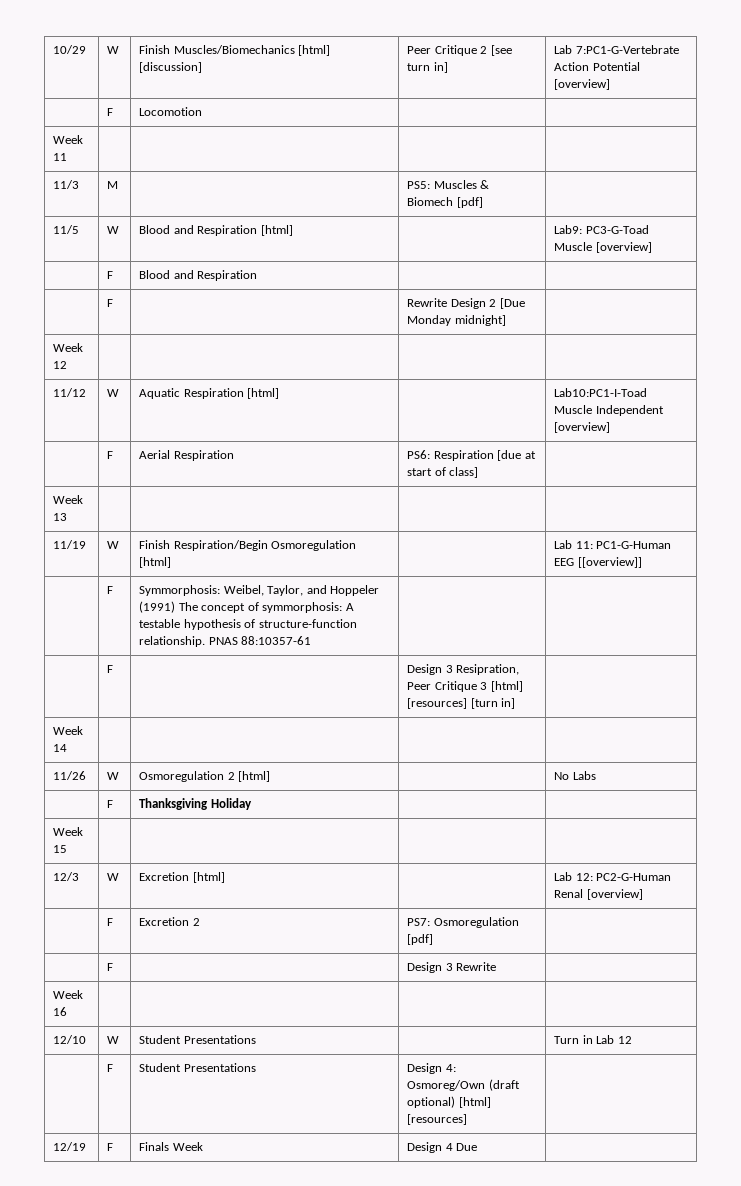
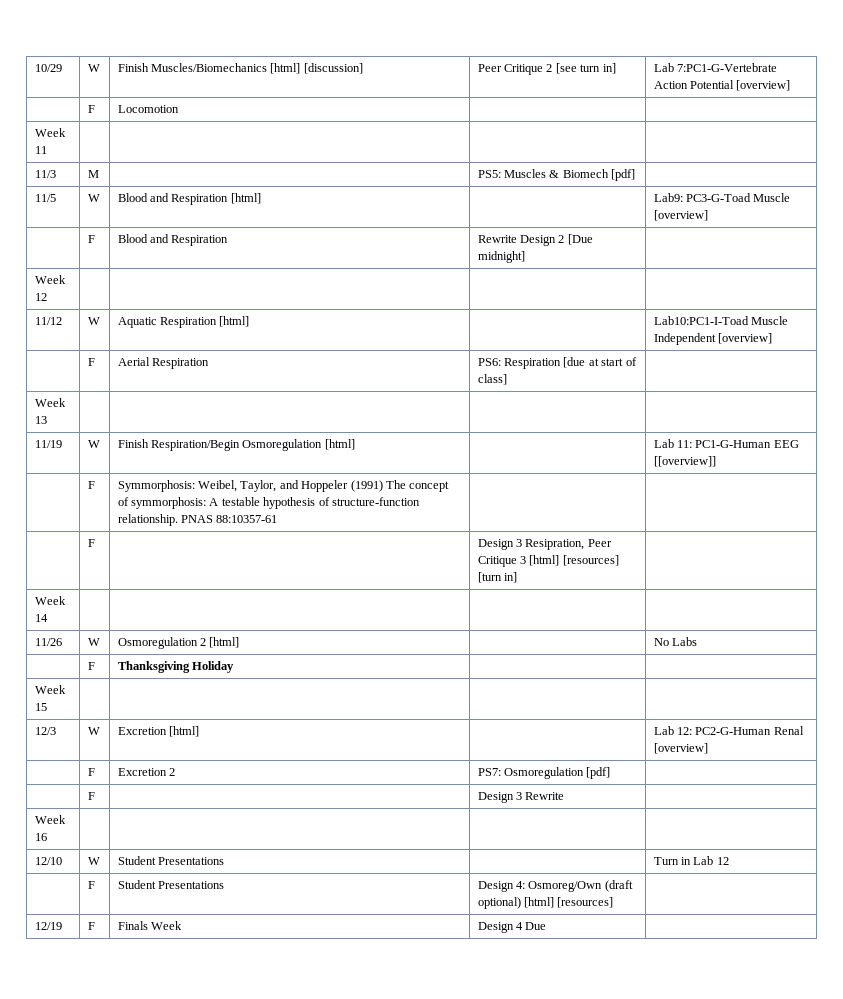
- | F | Blood and Respiration | |
- | F | | Rewrite Design 2 [Due Monday midnight] |
+ | F | Blood and Respiration | Rewrite Design 2 [Due midnight] |

